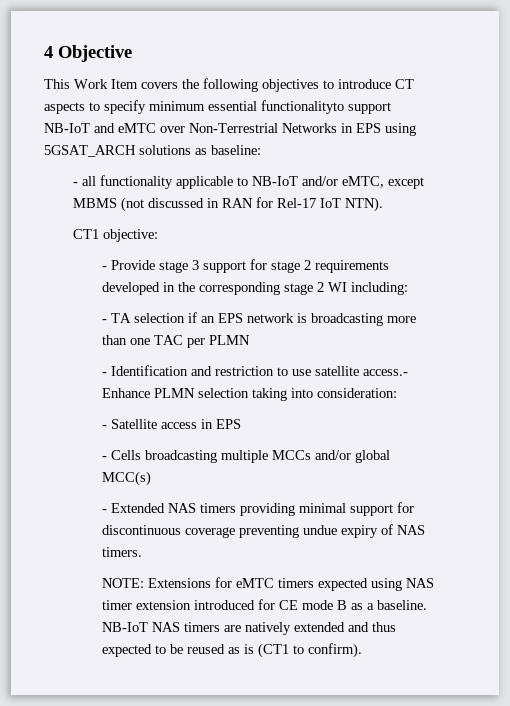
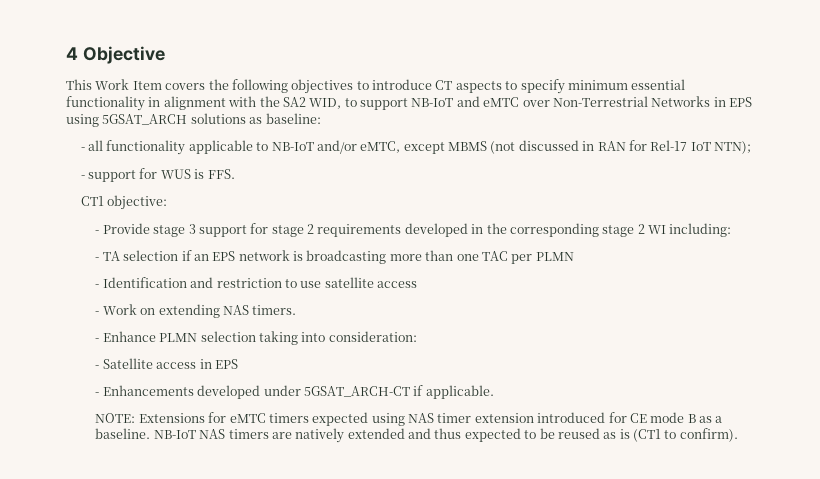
- This Work Item covers the following objectives to introduce CT aspects to specify minimum essential functionalityto support NB-IoT and eMTC over Non-Terrestrial Networks in EPS using 5GSAT_ARCH solutions as baseline:
+ This Work Item covers the following objectives to introduce CT aspects to specify minimum essential functionality in alignment with the SA2 WID, to support NB-IoT and eMTC over Non-Terrestrial Networks in EPS using 5GSAT_ARCH solutions as baseline:
- - all functionality applicable to NB-IoT and/or eMTC, except MBMS (not discussed in RAN for Rel-17 IoT NTN).
+ - all functionality applicable to NB-IoT and/or eMTC, except MBMS (not discussed in RAN for Rel-17 IoT NTN);
+ - support for WUS is FFS.
- - Identification and restriction to use satellite access.- Enhance PLMN selection taking into consideration:
+ - Identification and restriction to use satellite access
+ - Work on extending NAS timers.
+ - Enhance PLMN selection taking into consideration:
- - Cells broadcasting multiple MCCs and/or global MCC(s)
- - Extended NAS timers providing minimal support for discontinuous coverage preventing undue expiry of NAS timers.
+ - Enhancements developed under 5GSAT_ARCH-CT if applicable.

